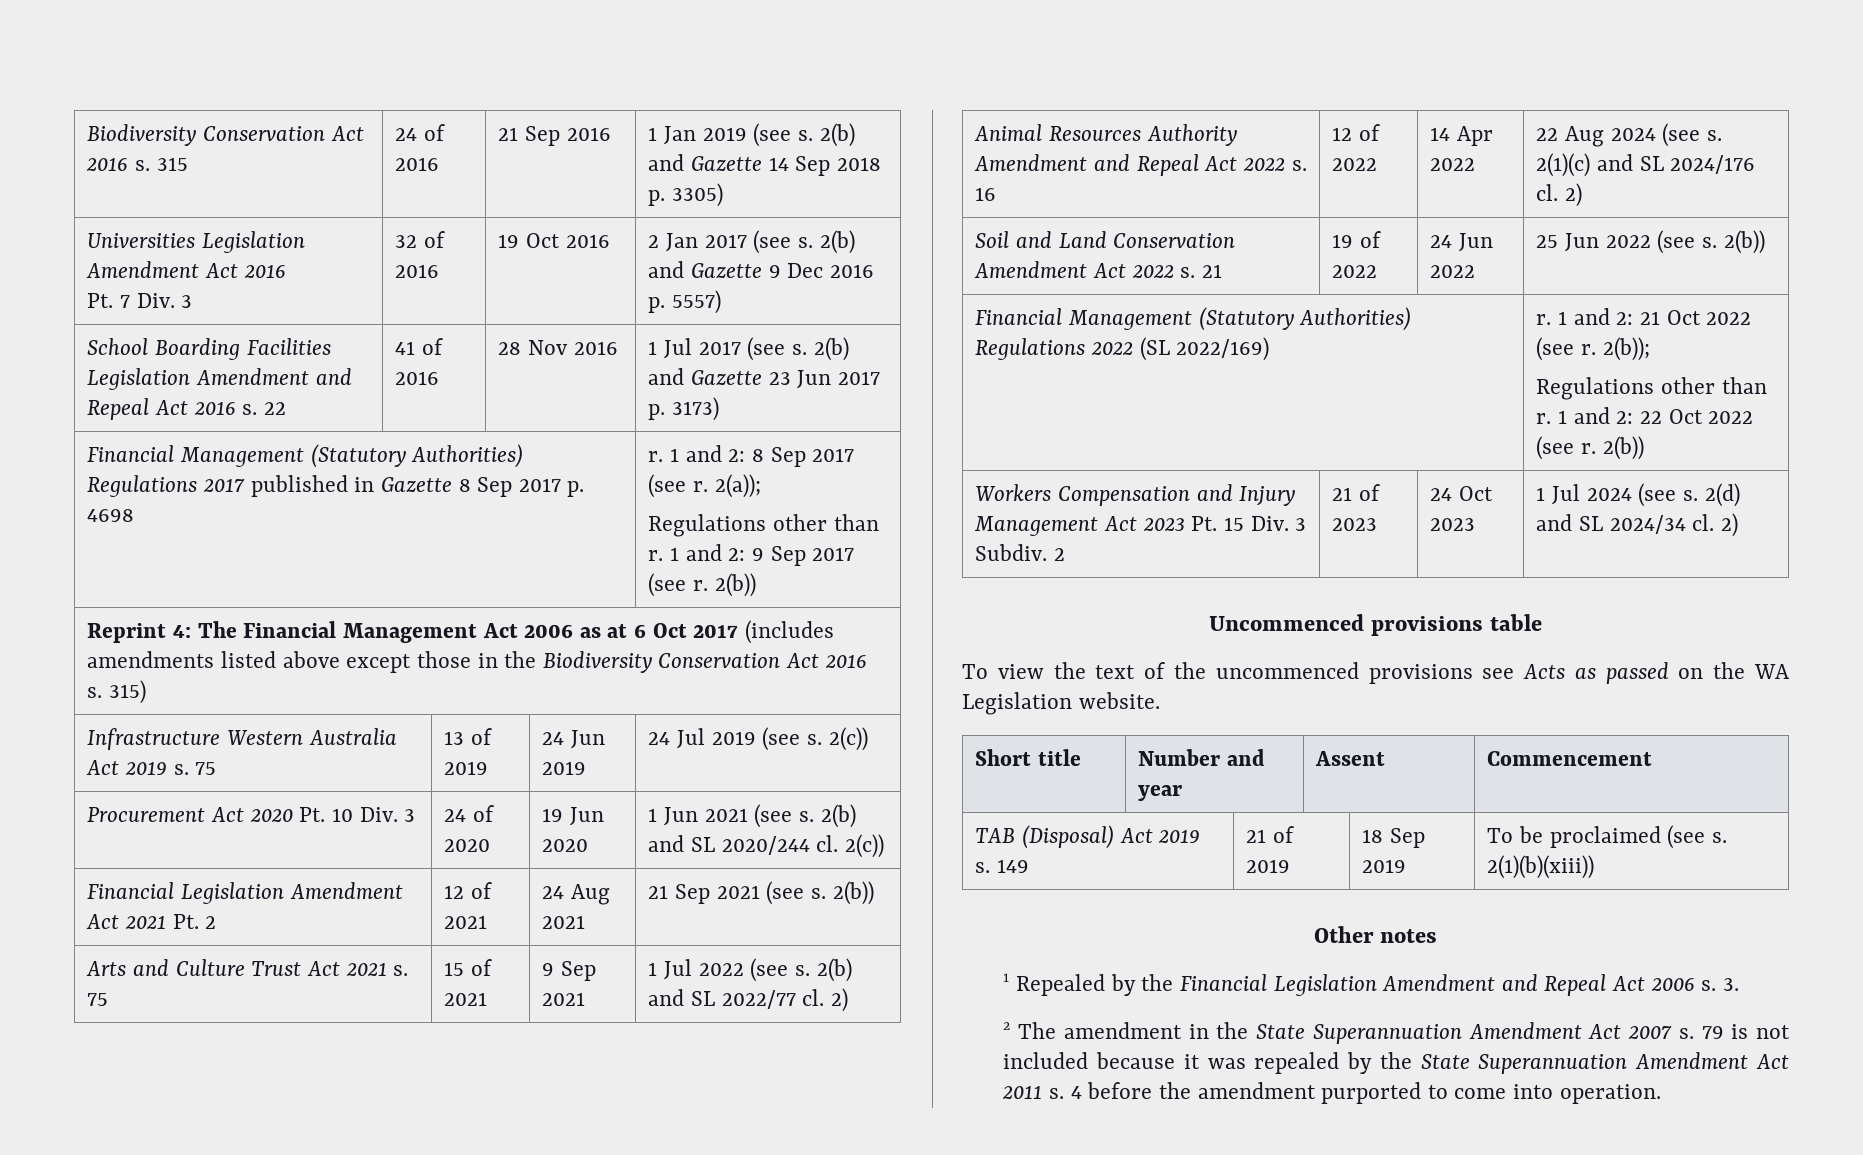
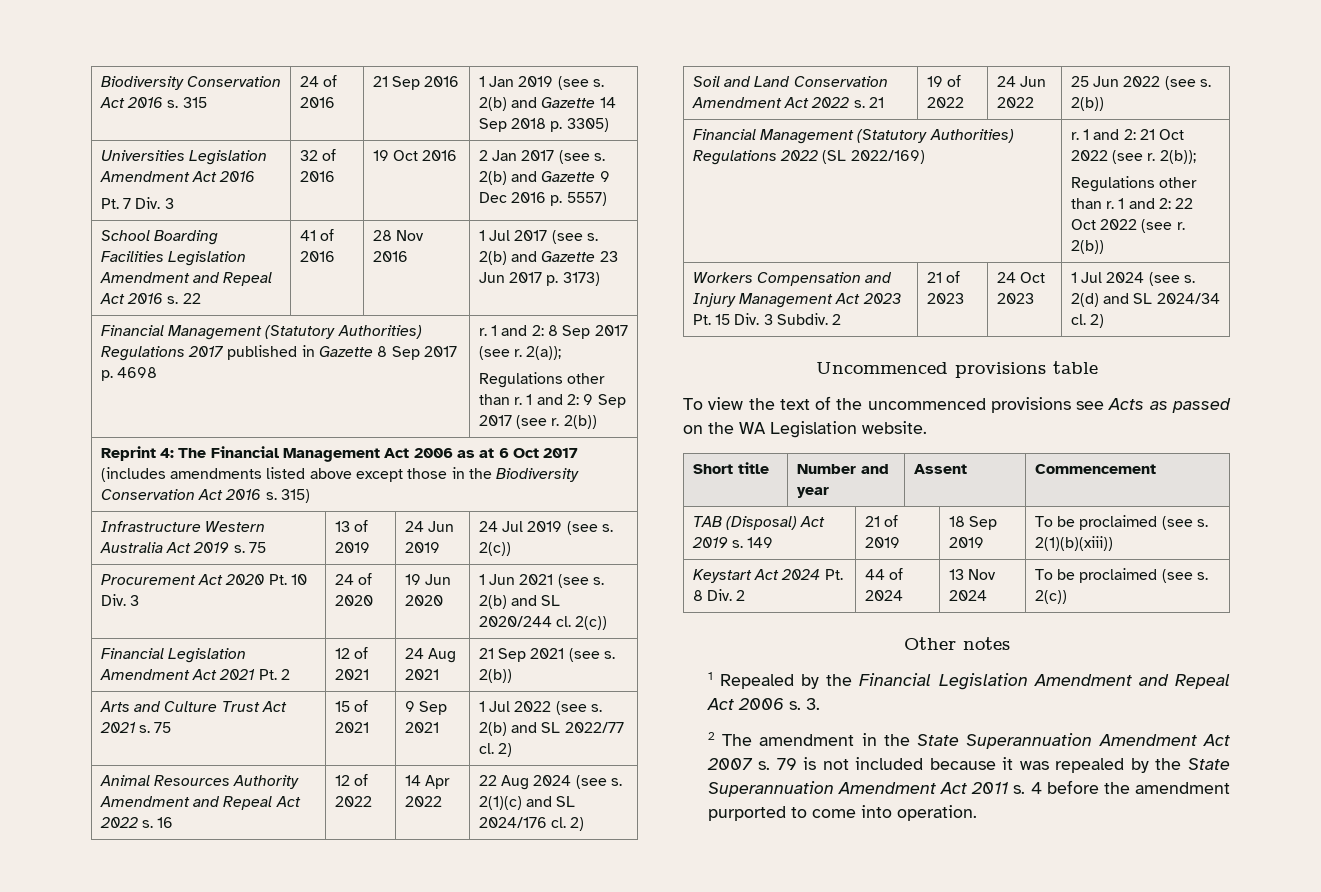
+ Keystart Act 2024 Pt. 8 Div. 2 | 44 of 2024 | 13 Nov 2024 | To be proclaimed (see s. 2(c))

